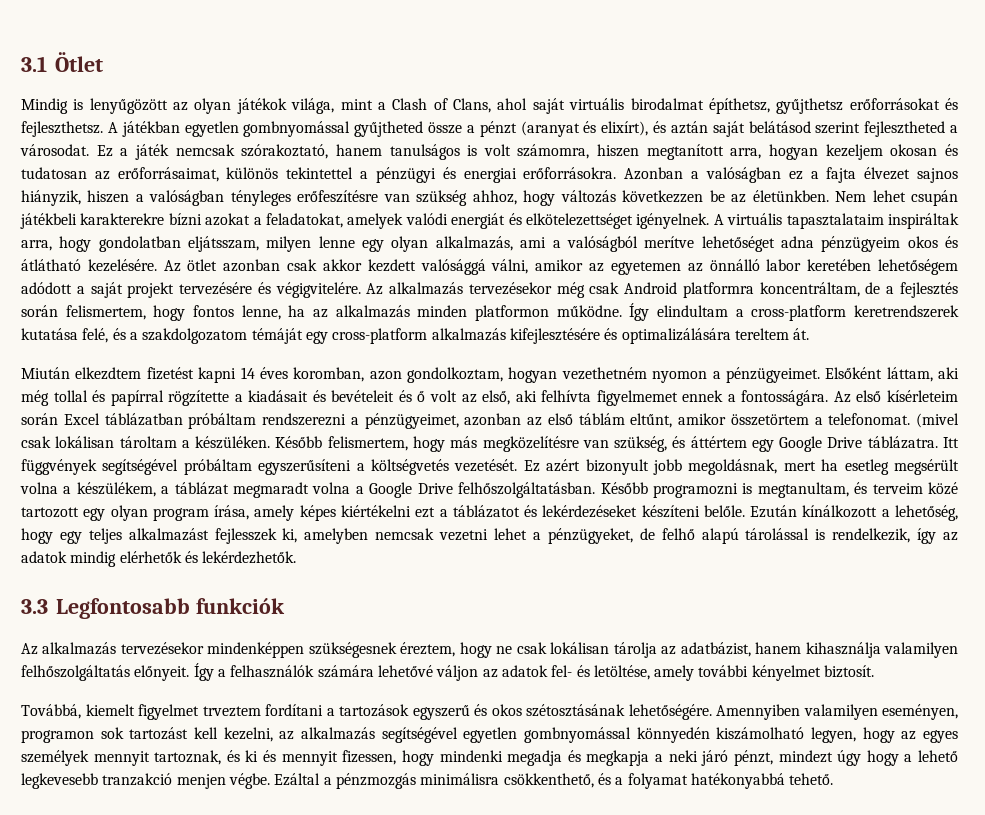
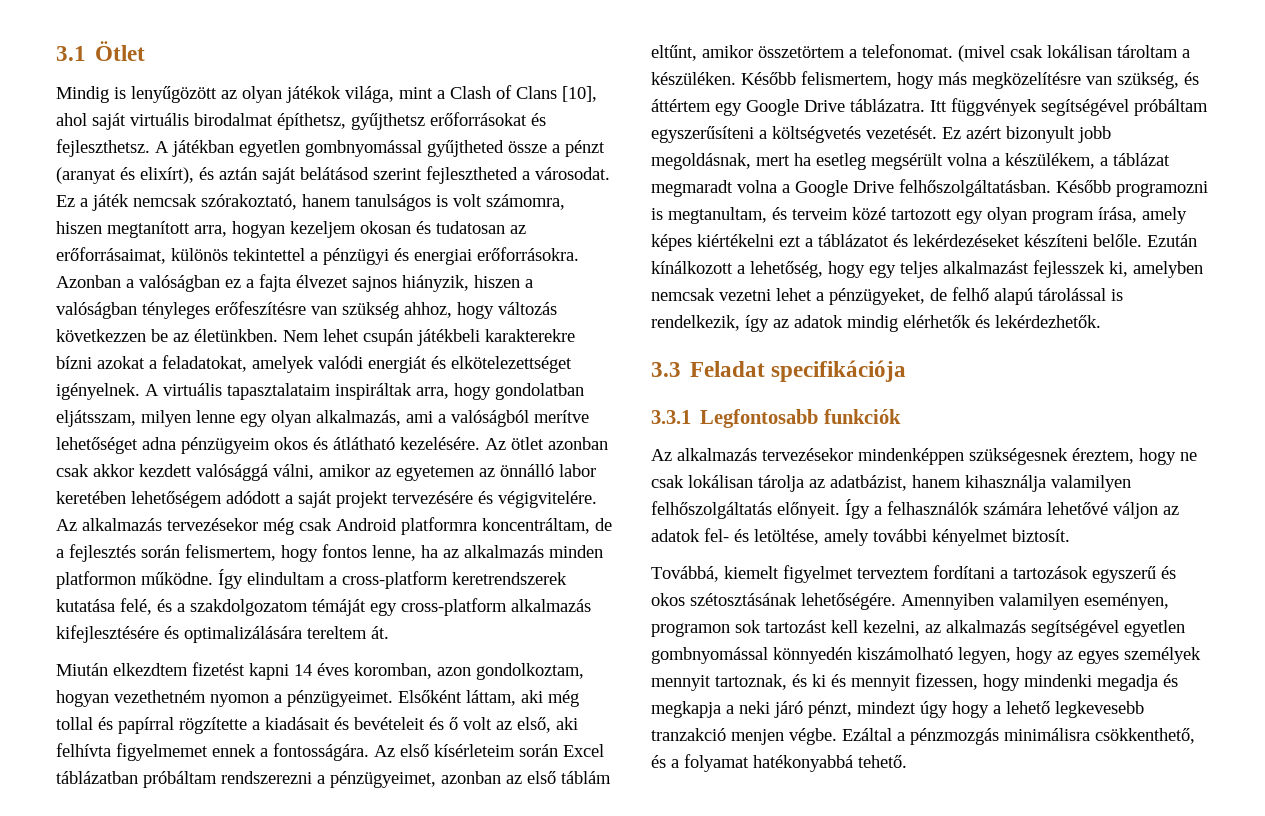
- Mindig is lenyűgözött az olyan játékok világa, mint a Clash of Clans, ahol saját virtuális birodalmat építhetsz, gyűjthetsz erőforrásokat és fejleszthetsz.
+ Mindig is lenyűgözött az olyan játékok világa, mint a Clash of Clans [10], ahol saját virtuális birodalmat építhetsz, gyűjthetsz erőforrásokat és fejleszthetsz.
- 3.3 Legfontosabb funkciók
+ 3.3 Feladat specifikációja
+ 3.3.1 Legfontosabb funkciók
- Továbbá, kiemelt figyelmet trveztem fordítani a tartozások egyszerű és okos szétosztásának lehetőségére.
+ Továbbá, kiemelt figyelmet terveztem fordítani a tartozások egyszerű és okos szétosztásának lehetőségére.

